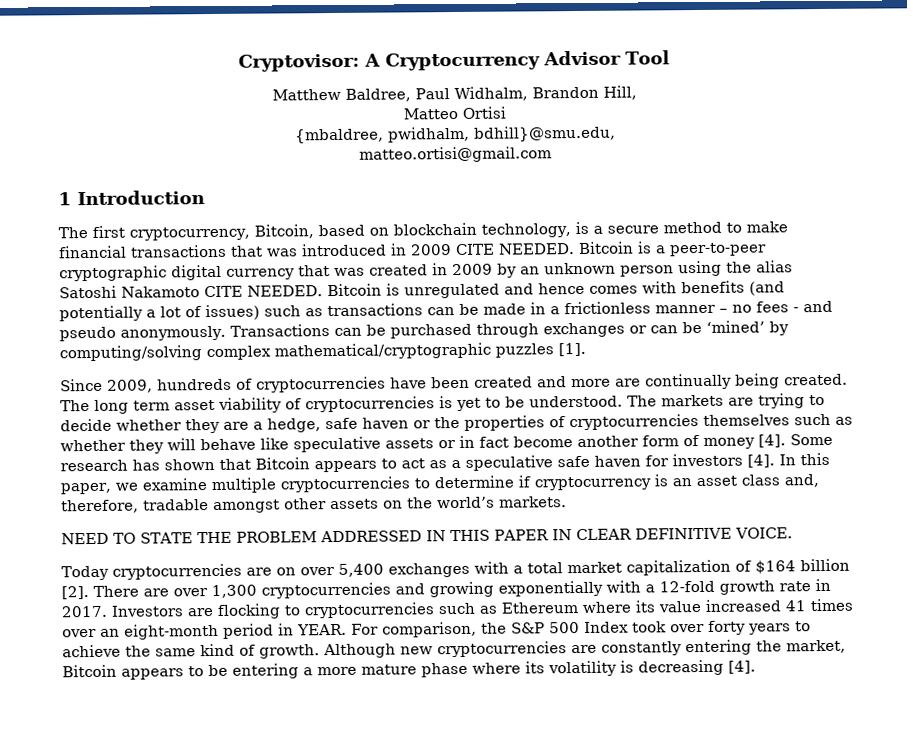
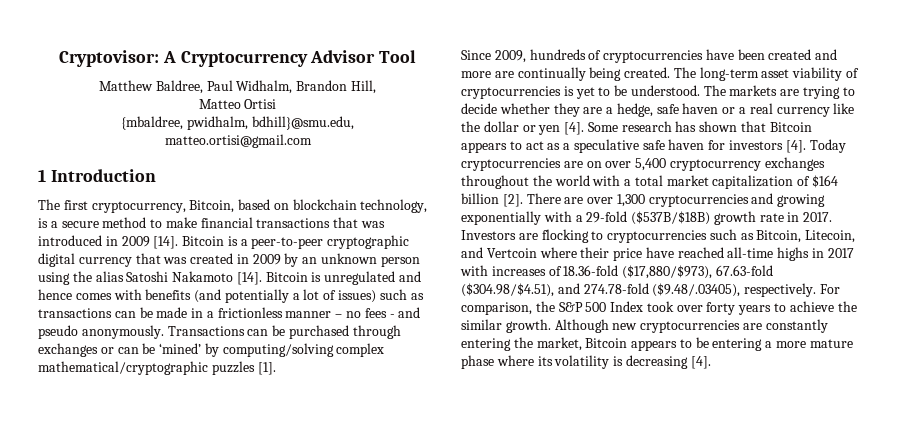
- The first cryptocurrency, Bitcoin, based on blockchain technology, is a secure method to make financial transactions that was introduced in 2009 CITE NEEDED.
+ The first cryptocurrency, Bitcoin, based on blockchain technology, is a secure method to make financial transactions that was introduced in 2009 [14].
- Bitcoin is a peer-to-peer cryptographic digital currency that was created in 2009 by an unknown person using the alias Satoshi Nakamoto CITE NEEDED.
+ Bitcoin is a peer-to-peer cryptographic digital currency that was created in 2009 by an unknown person using the alias Satoshi Nakamoto [14].
- The long term asset viability of cryptocurrencies is yet to be understood.
+ The long-term asset viability of cryptocurrencies is yet to be understood.
- The markets are trying to decide whether they are a hedge, safe haven or the properties of cryptocurrencies themselves such as whether they will behave like speculative assets or in fact become another form of money [4].
+ The markets are trying to decide whether they are a hedge, safe haven or a real currency like the dollar or yen [4].
- Some research has shown that Bitcoin appears to act as a speculative safe haven for investors [4]. In this paper, we examine multiple cryptocurrencies to determine if cryptocurrency is an asset class and, therefore, tradable amongst other assets on the world’s markets.
- NEED TO STATE THE PROBLEM ADDRESSED IN THIS PAPER IN CLEAR DEFINITIVE VOICE.
- Today cryptocurrencies are on over 5,400 exchanges with a total market capitalization of $164 billion [2].
+ Some research has shown that Bitcoin appears to act as a speculative safe haven for investors [4]. Today cryptocurrencies are on over 5,400 cryptocurrency exchanges throughout the world with a total market capitalization of $164 billion [2].
- There are over 1,300 cryptocurrencies and growing exponentially with a 12-fold growth rate in 2017.
+ There are over 1,300 cryptocurrencies and growing exponentially with a 29-fold ($537B/$18B) growth rate in 2017.
- Investors are flocking to cryptocurrencies such as Ethereum where its value increased 41 times over an eight-month period in YEAR.
+ Investors are flocking to cryptocurrencies such as Bitcoin, Litecoin, and Vertcoin where their price have reached all-time highs in 2017 with increases of 18.36-fold ($17,880/$973), 67.63-fold ($304.98/$4.51), and 274.78-fold ($9.48/.03405), respectively.
- For comparison, the S&P 500 Index took over forty years to achieve the same kind of growth.
+ For comparison, the S&P 500 Index took over forty years to achieve the similar growth.

